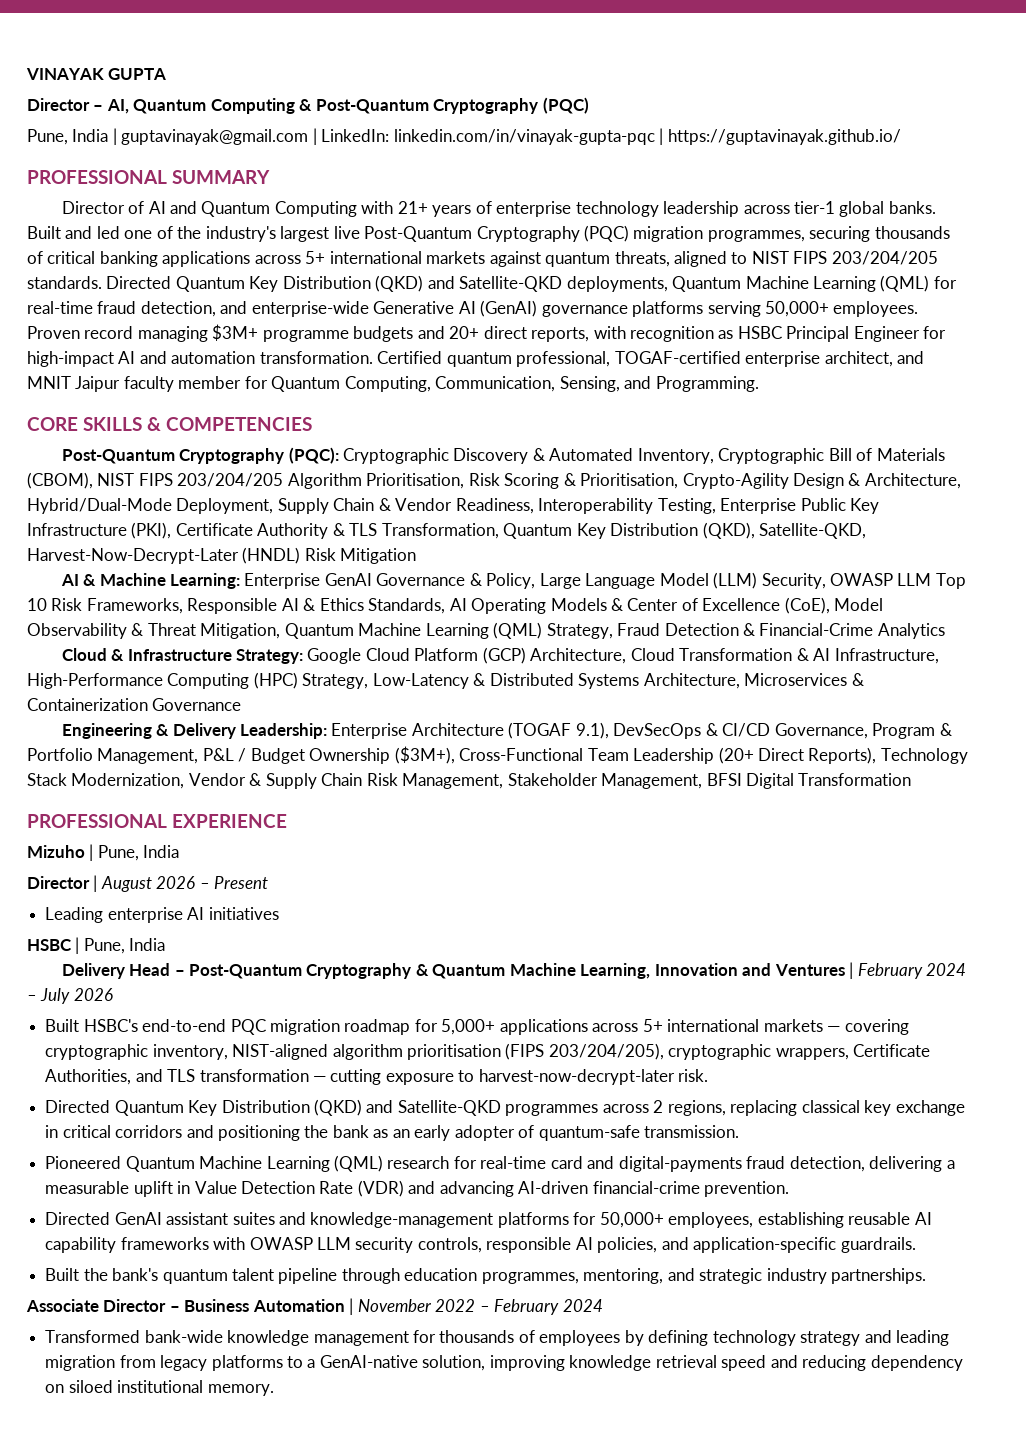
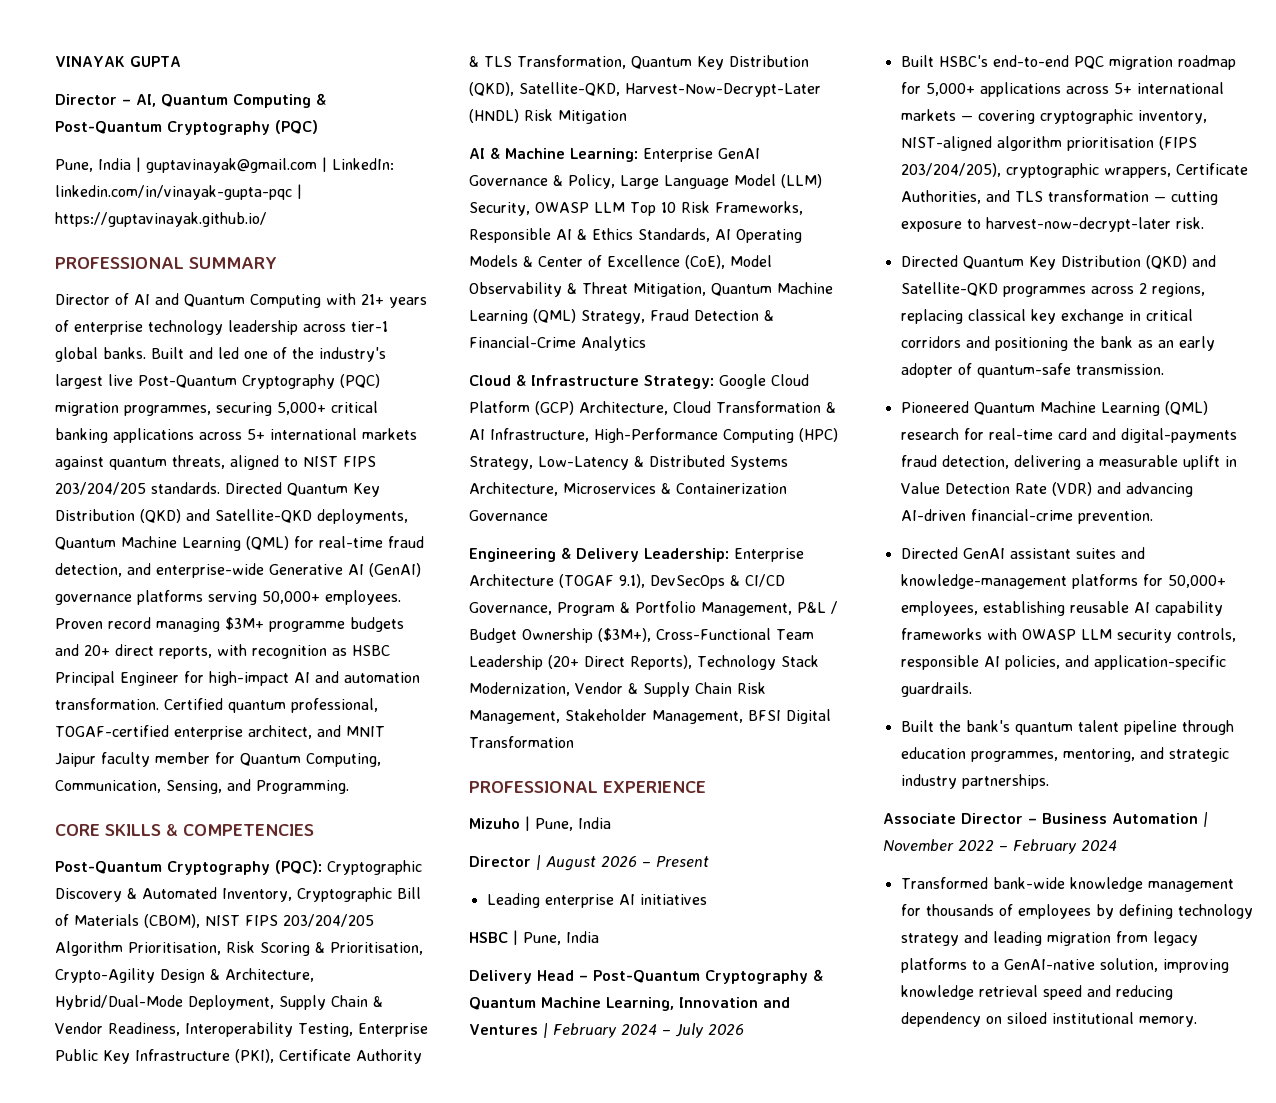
- Built and led one of the industry's largest live Post-Quantum Cryptography (PQC) migration programmes, securing thousands of critical banking applications across 5+ international markets against quantum threats, aligned to NIST FIPS 203/204/205 standards.
+ Built and led one of the industry's largest live Post-Quantum Cryptography (PQC) migration programmes, securing 5,000+ critical banking applications across 5+ international markets against quantum threats, aligned to NIST FIPS 203/204/205 standards.

